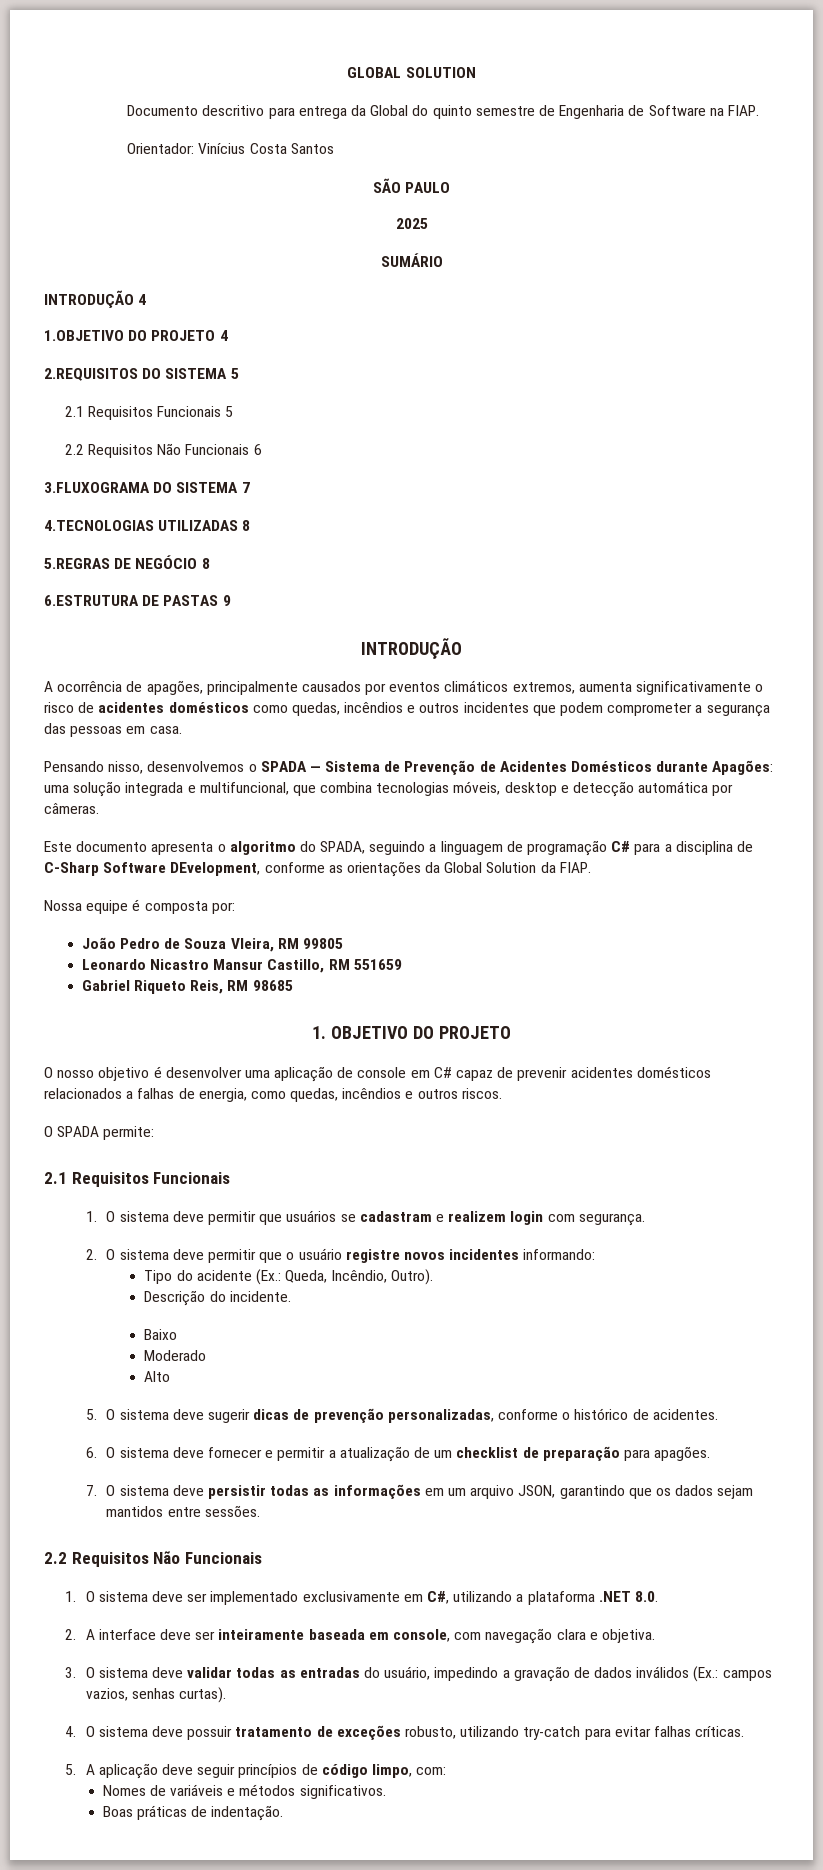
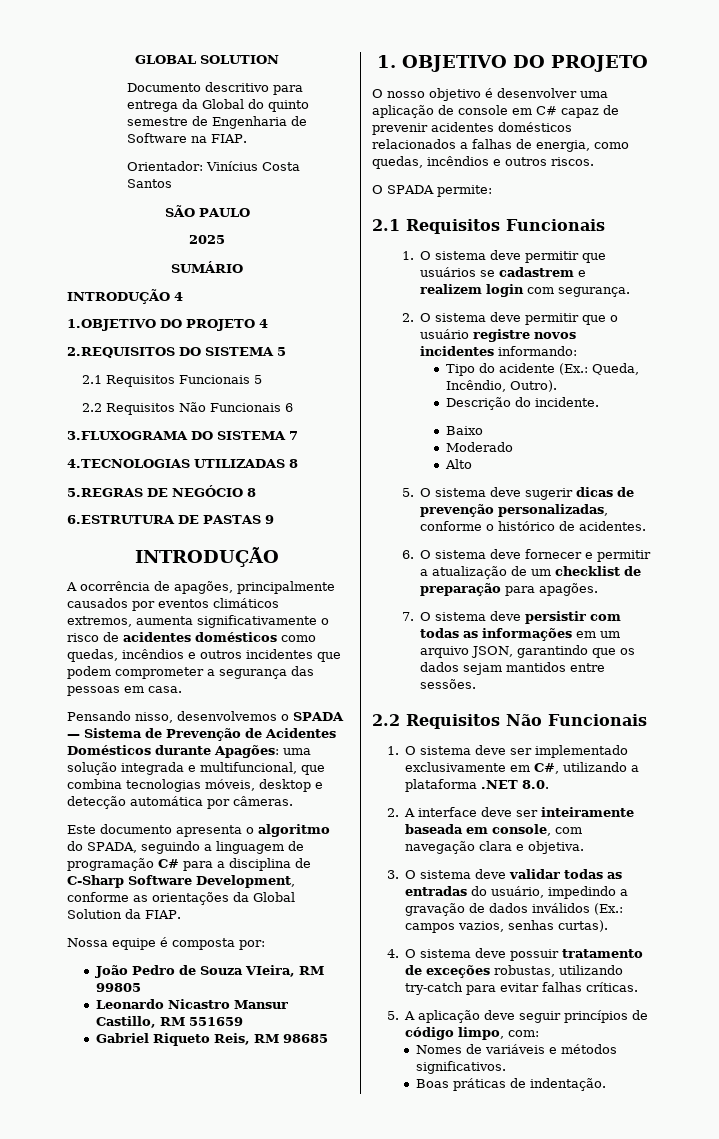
- Este documento apresenta o algoritmo do SPADA, seguindo a linguagem de programação C# para a disciplina de C-Sharp Software DEvelopment, conforme as orientações da Global Solution da FIAP.
+ Este documento apresenta o algoritmo do SPADA, seguindo a linguagem de programação C# para a disciplina de C-Sharp Software Development, conforme as orientações da Global Solution da FIAP.
- 1. O sistema deve permitir que usuários se cadastram e realizem login com segurança.
+ 1. O sistema deve permitir que usuários se cadastrem e realizem login com segurança.
- 7. O sistema deve persistir todas as informações em um arquivo JSON, garantindo que os dados sejam mantidos entre sessões.
+ 7. O sistema deve persistir com todas as informações em um arquivo JSON, garantindo que os dados sejam mantidos entre sessões.
- 4. O sistema deve possuir tratamento de exceções robusto, utilizando try-catch para evitar falhas críticas.
+ 4. O sistema deve possuir tratamento de exceções robustas, utilizando try-catch para evitar falhas críticas.

